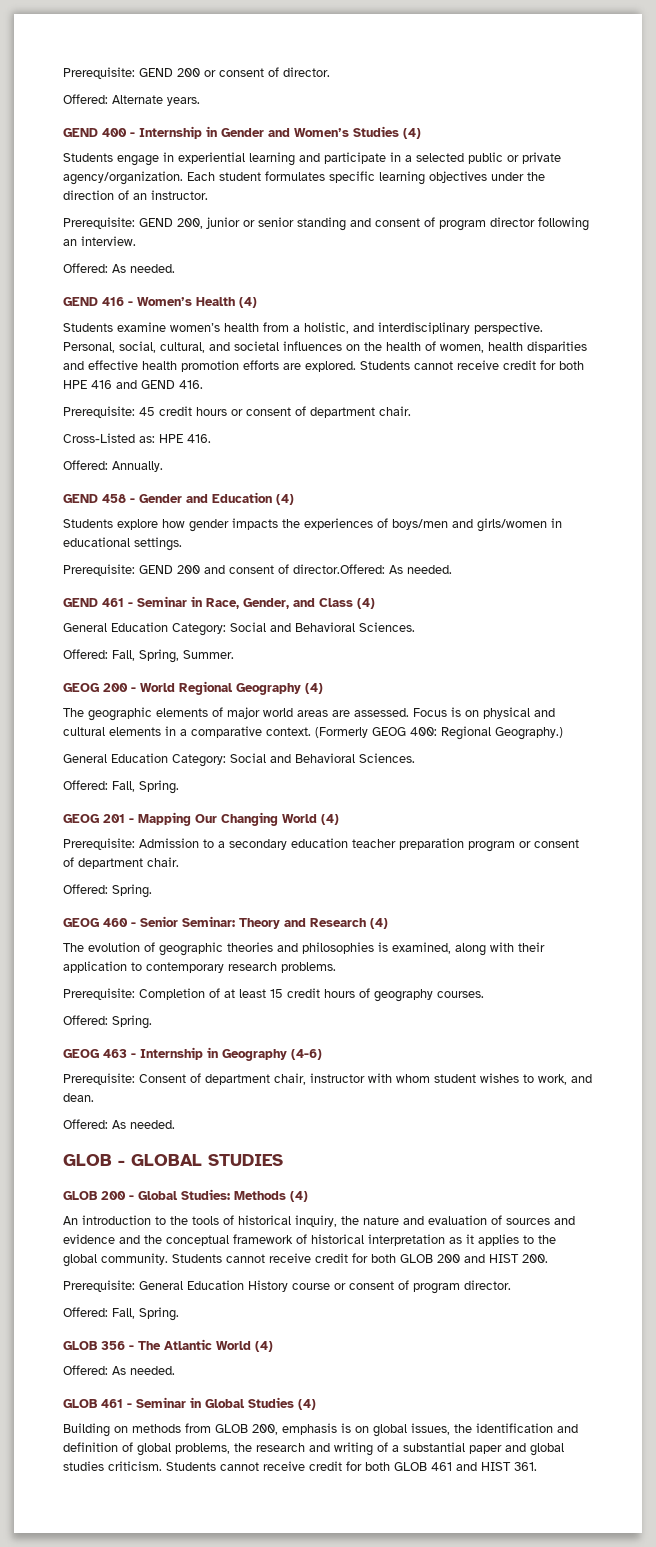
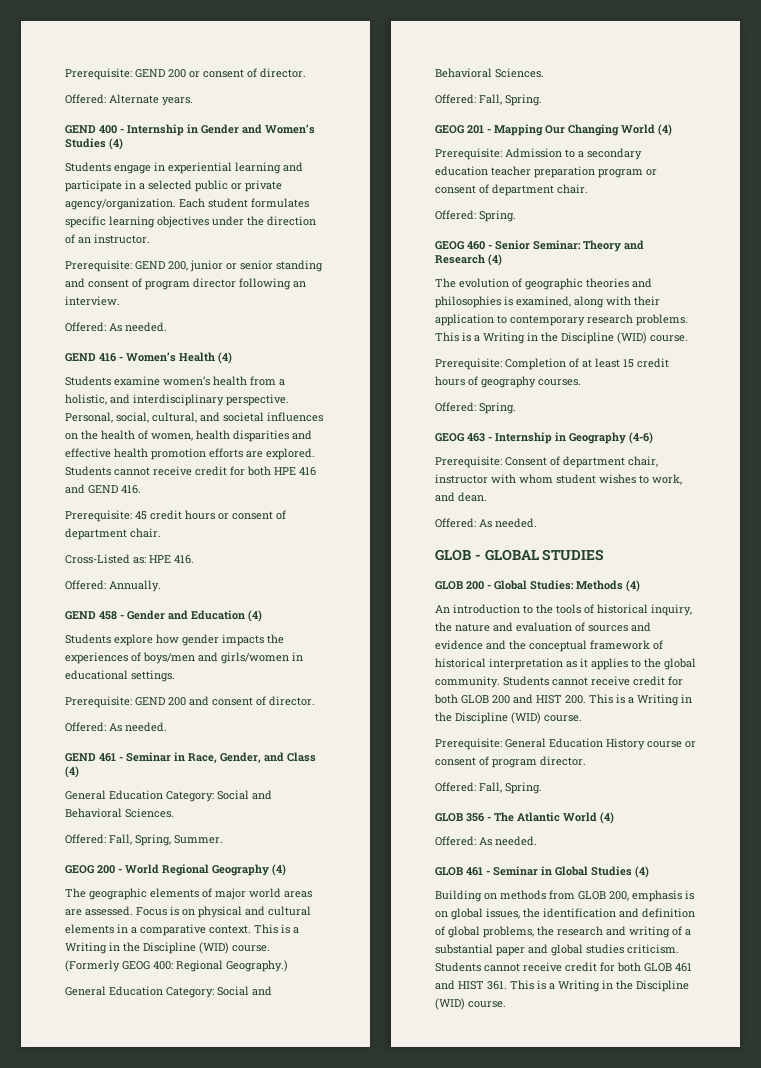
- Prerequisite: GEND 200 and consent of director.Offered: As needed.
+ Prerequisite: GEND 200 and consent of director.
+ Offered: As needed.
- Focus is on physical and cultural elements in a comparative context.
+ Focus is on physical and cultural elements in a comparative context. This is a Writing in the Discipline (WID) course.
- The evolution of geographic theories and philosophies is examined, along with their application to contemporary research problems.
+ The evolution of geographic theories and philosophies is examined, along with their application to contemporary research problems. This is a Writing in the Discipline (WID) course.
- Students cannot receive credit for both GLOB 200 and HIST 200.
+ Students cannot receive credit for both GLOB 200 and HIST 200. This is a Writing in the Discipline (WID) course.
- Students cannot receive credit for both GLOB 461 and HIST 361.
+ Students cannot receive credit for both GLOB 461 and HIST 361. This is a Writing in the Discipline (WID) course.

